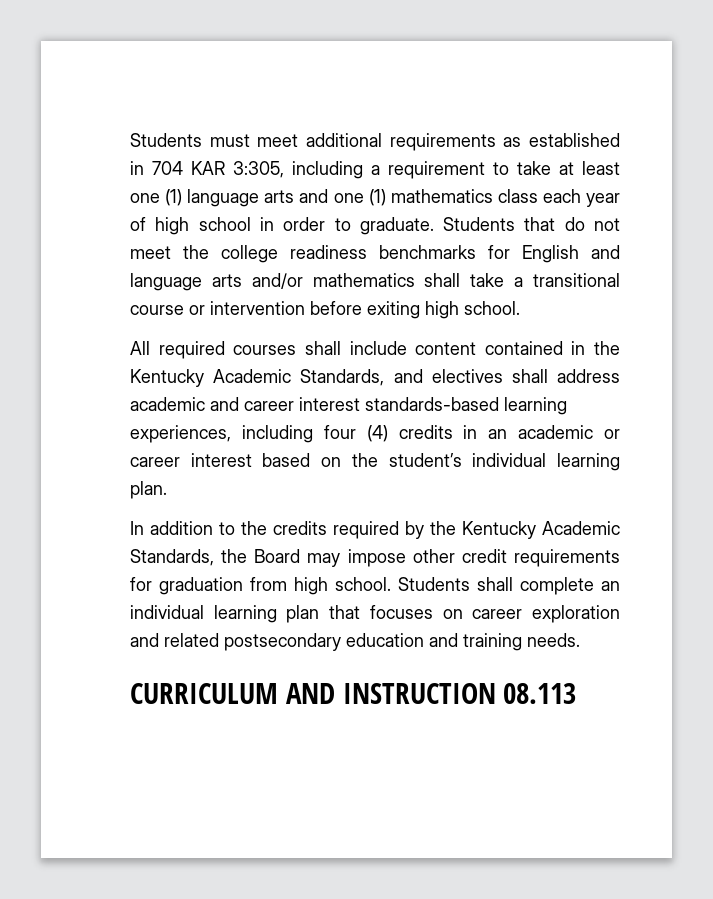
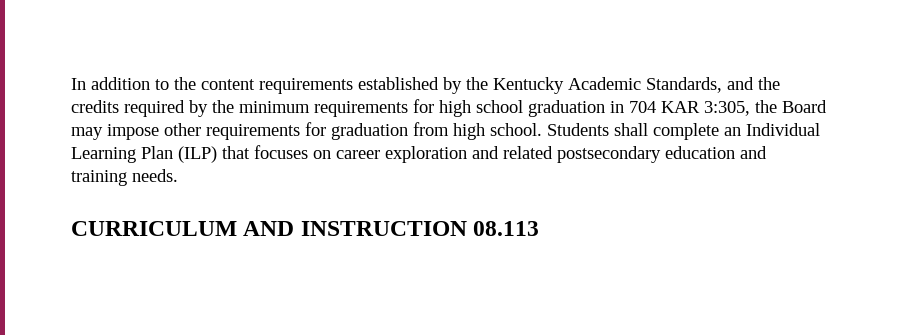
- Students must meet additional requirements as established in 704 KAR 3:305, including a requirement to take at least one (1) language arts and one (1) mathematics class each year of high school in order to graduate. Students that do not meet the college readiness benchmarks for English and language arts and/or mathematics shall take a transitional course or intervention before exiting high school.
- All required courses shall include content contained in the Kentucky Academic Standards, and electives shall address academic and career interest standards-based learning experiences, including four (4) credits in an academic or career interest based on the student’s individual learning plan.
- In addition to the credits required by the Kentucky Academic Standards, the Board may impose other credit requirements for graduation from high school.
+ In addition to the content requirements established by the Kentucky Academic Standards, and the credits required by the minimum requirements for high school graduation in 704 KAR 3:305, the Board may impose other requirements for graduation from high school.
- Students shall complete an individual learning plan that focuses on career exploration and related postsecondary education and training needs.
+ Students shall complete an Individual Learning Plan (ILP) that focuses on career exploration and related postsecondary education and training needs.

